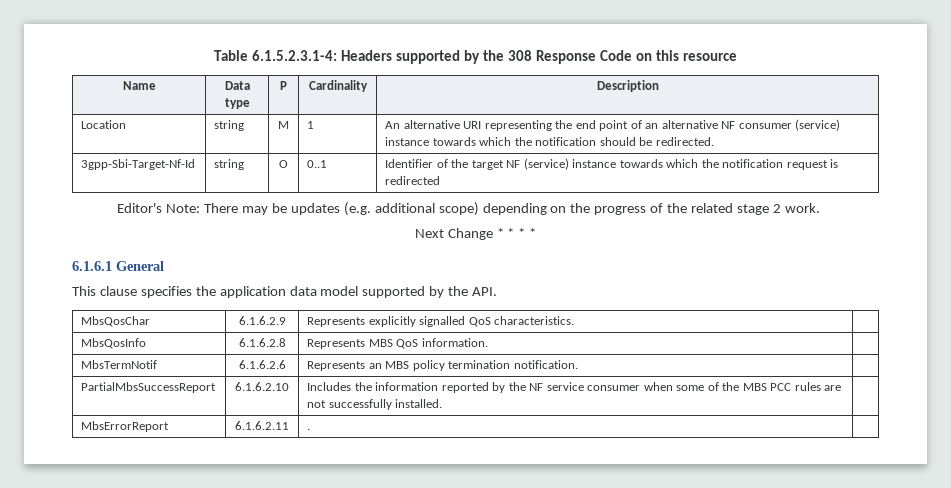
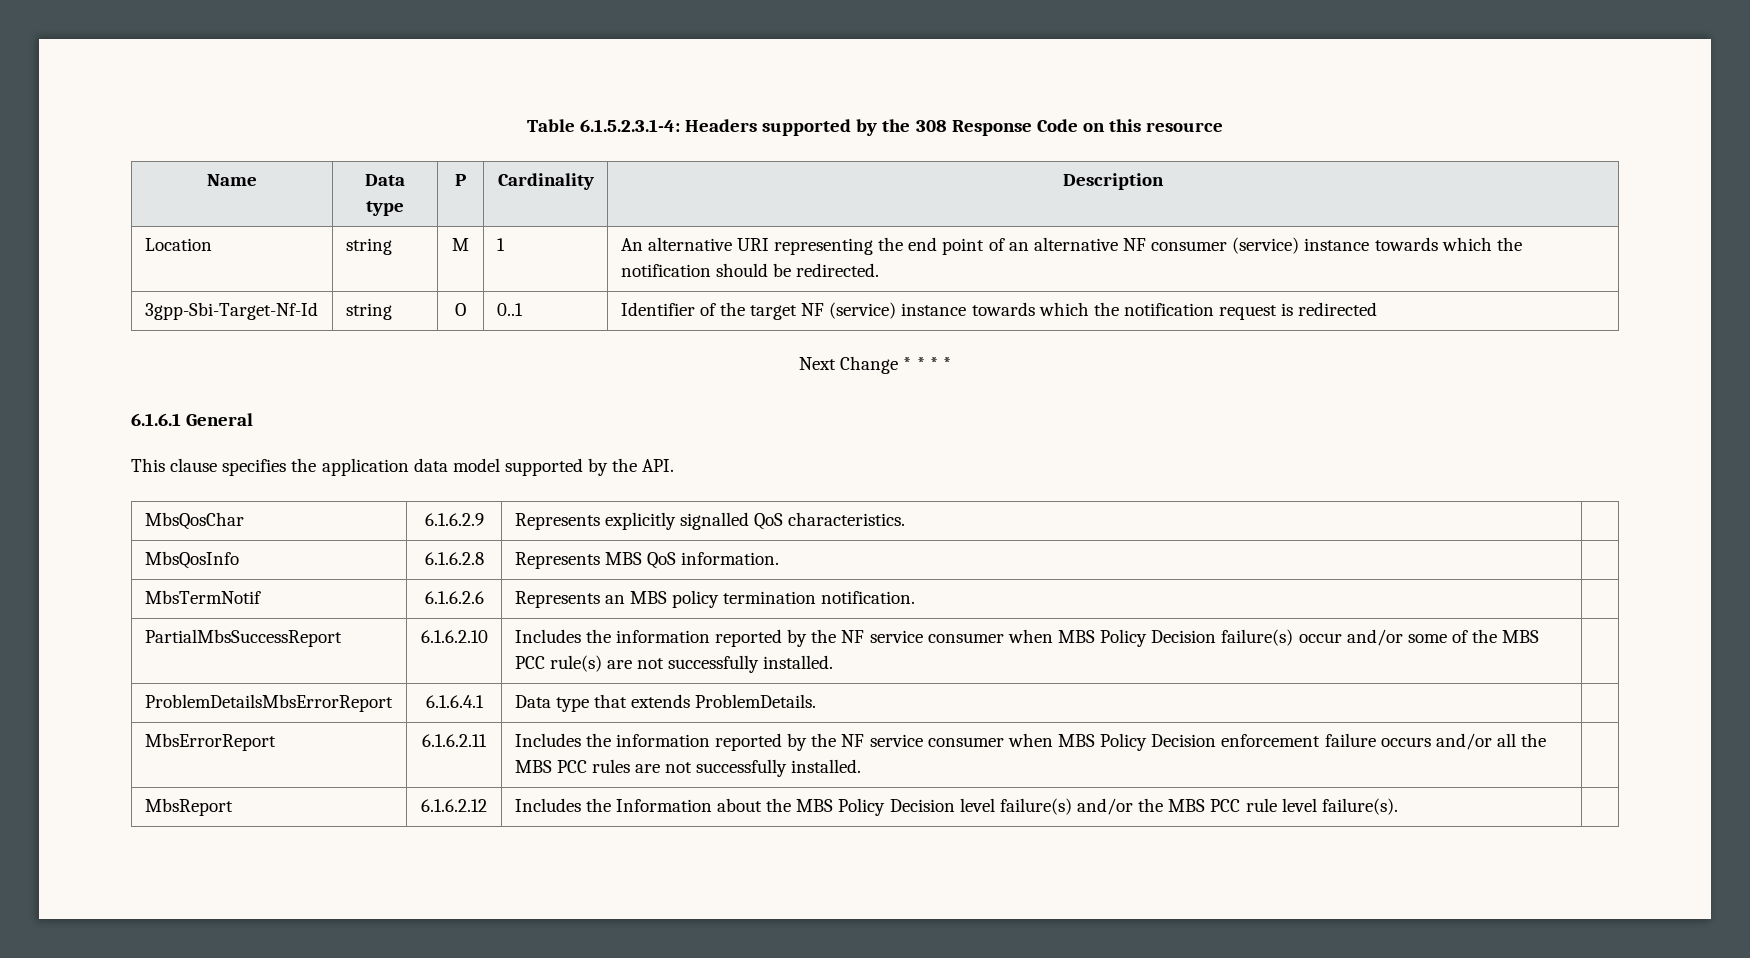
- Editor's Note: There may be updates (e.g. additional scope) depending on the progress of the related stage 2 work.
- PartialMbsSuccessReport | 6.1.6.2.10 | Includes the information reported by the NF service consumer when some of the MBS PCC rules are not successfully installed. |
+ PartialMbsSuccessReport | 6.1.6.2.10 | Includes the information reported by the NF service consumer when MBS Policy Decision failure(s) occur and/or some of the MBS PCC rule(s) are not successfully installed. |
+ ProblemDetailsMbsErrorReport | 6.1.6.4.1 | Data type that extends ProblemDetails. |
+ MbsErrorReport | 6.1.6.2.11 | Includes the information reported by the NF service consumer when MBS Policy Decision enforcement failure occurs and/or all the MBS PCC rules are not successfully installed. |
- MbsErrorReport | 6.1.6.2.11 | . |
+ MbsReport | 6.1.6.2.12 | Includes the Information about the MBS Policy Decision level failure(s) and/or the MBS PCC rule level failure(s). |

